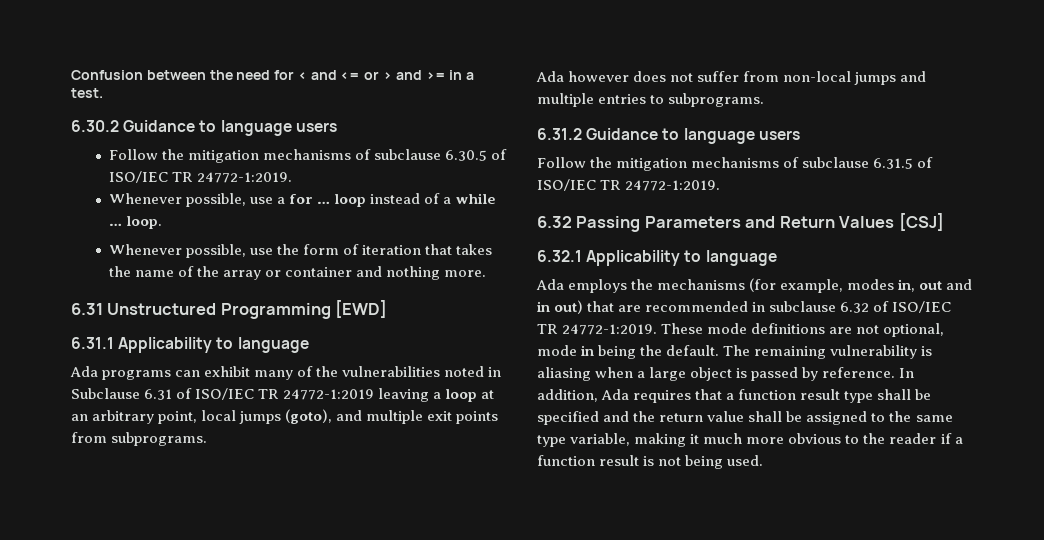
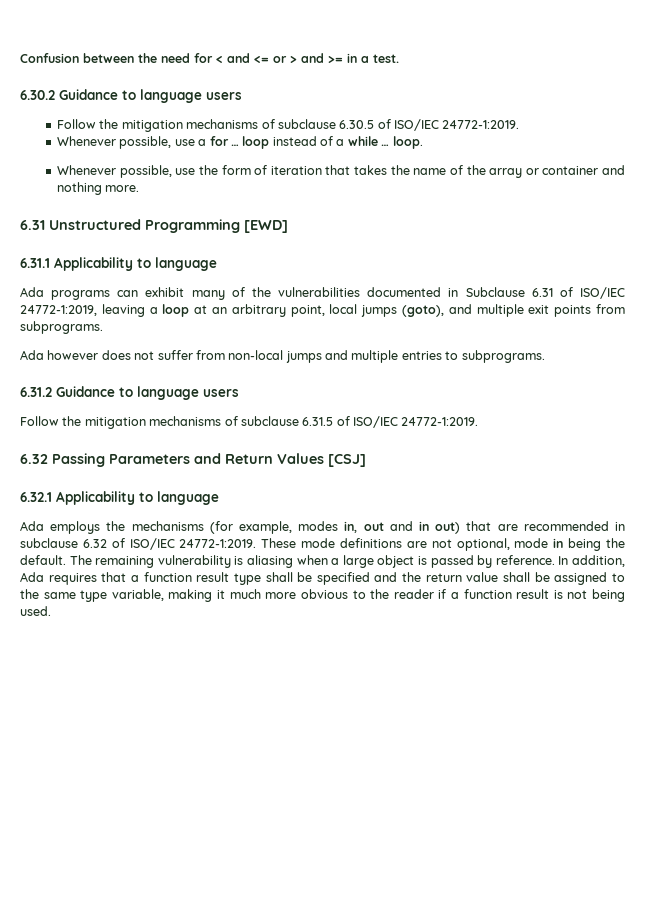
- Follow the mitigation mechanisms of subclause 6.30.5 of ISO/IEC TR 24772-1:2019.
+ Follow the mitigation mechanisms of subclause 6.30.5 of ISO/IEC 24772-1:2019.
- Ada programs can exhibit many of the vulnerabilities noted in Subclause 6.31 of ISO/IEC TR 24772-1:2019 leaving a loop at an arbitrary point, local jumps (goto), and multiple exit points from subprograms.
+ Ada programs can exhibit many of the vulnerabilities documented in Subclause 6.31 of ISO/IEC 24772-1:2019, leaving a loop at an arbitrary point, local jumps (goto), and multiple exit points from subprograms.
- Follow the mitigation mechanisms of subclause 6.31.5 of ISO/IEC TR 24772-1:2019.
+ Follow the mitigation mechanisms of subclause 6.31.5 of ISO/IEC 24772-1:2019.
- Ada employs the mechanisms (for example, modes in, out and in out) that are recommended in subclause 6.32 of ISO/IEC TR 24772-1:2019.
+ Ada employs the mechanisms (for example, modes in, out and in out) that are recommended in subclause 6.32 of ISO/IEC 24772-1:2019.

